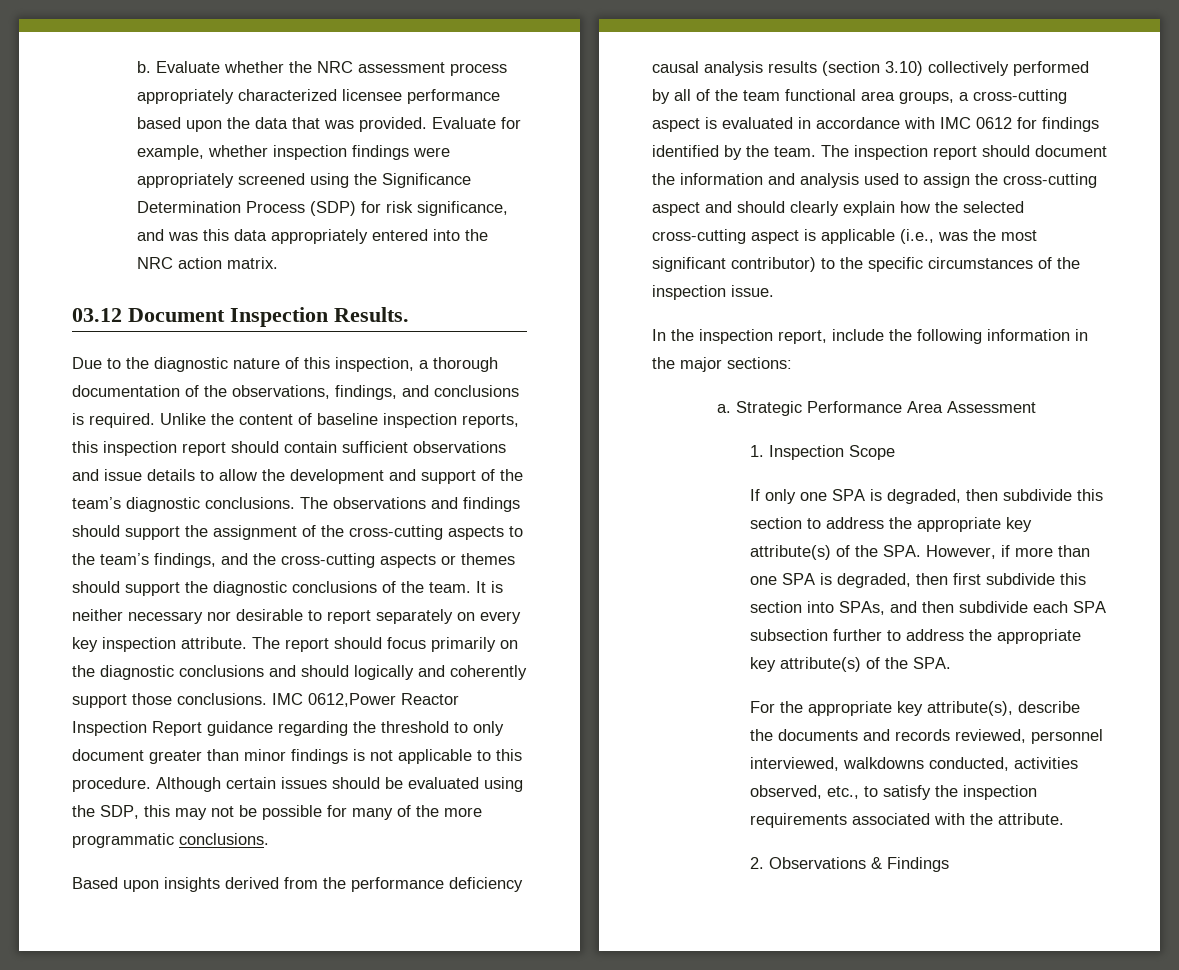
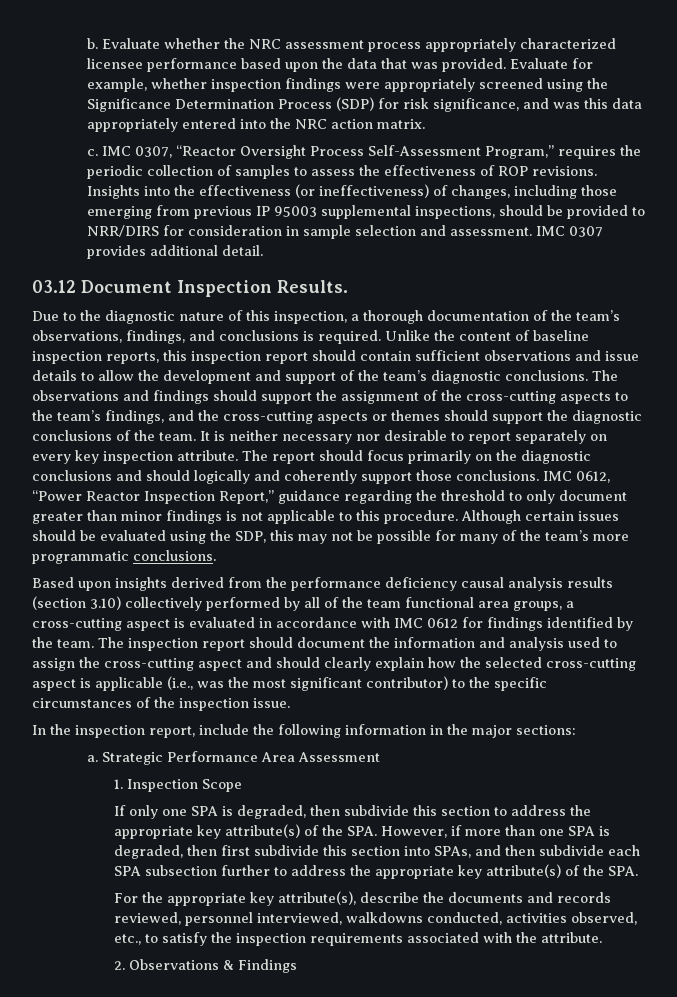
+ c. IMC 0307, “Reactor Oversight Process Self-Assessment Program,” requires the periodic collection of samples to assess the effectiveness of ROP revisions. Insights into the effectiveness (or ineffectiveness) of changes, including those emerging from previous IP 95003 supplemental inspections, should be provided to NRR/DIRS for consideration in sample selection and assessment. IMC 0307 provides additional detail.
- Due to the diagnostic nature of this inspection, a thorough documentation of the observations, findings, and conclusions is required.
+ Due to the diagnostic nature of this inspection, a thorough documentation of the team’s observations, findings, and conclusions is required.
- IMC 0612,Power Reactor Inspection Report guidance regarding the threshold to only document greater than minor findings is not applicable to this procedure.
+ IMC 0612, “Power Reactor Inspection Report,” guidance regarding the threshold to only document greater than minor findings is not applicable to this procedure.
- Although certain issues should be evaluated using the SDP, this may not be possible for many of the more programmatic conclusions.
+ Although certain issues should be evaluated using the SDP, this may not be possible for many of the team’s more programmatic conclusions.

